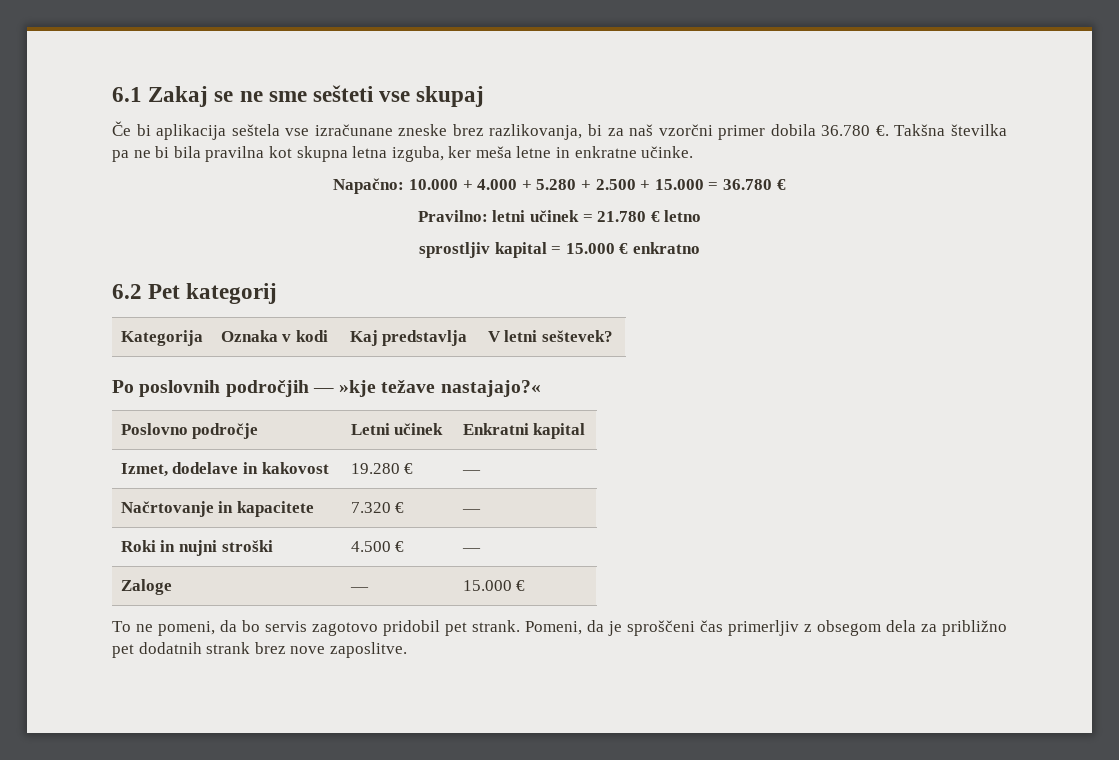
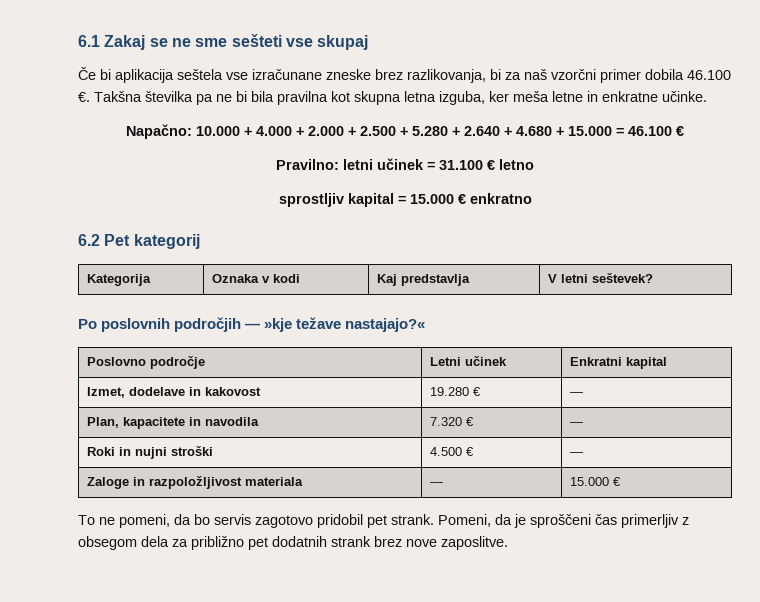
- Če bi aplikacija seštela vse izračunane zneske brez razlikovanja, bi za naš vzorčni primer dobila 36.780 €.
+ Če bi aplikacija seštela vse izračunane zneske brez razlikovanja, bi za naš vzorčni primer dobila 46.100 €.
- Napačno: 10.000 + 4.000 + 5.280 + 2.500 + 15.000 = 36.780 €
+ Napačno: 10.000 + 4.000 + 2.000 + 2.500 + 5.280 + 2.640 + 4.680 + 15.000 = 46.100 €
- Pravilno: letni učinek = 21.780 € letno
+ Pravilno: letni učinek = 31.100 € letno
- Načrtovanje in kapacitete | 7.320 € | —
+ Plan, kapacitete in navodila | 7.320 € | —
- Zaloge | — | 15.000 €
+ Zaloge in razpoložljivost materiala | — | 15.000 €

